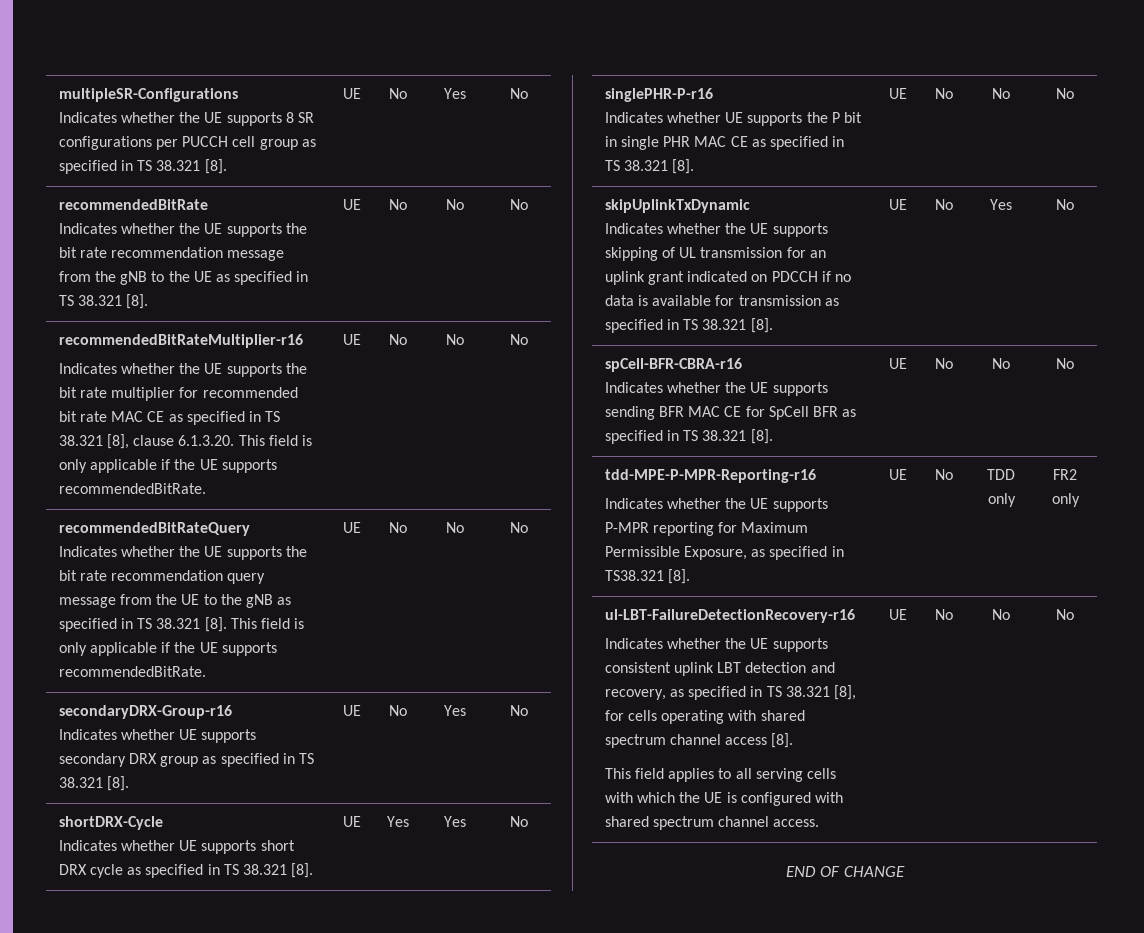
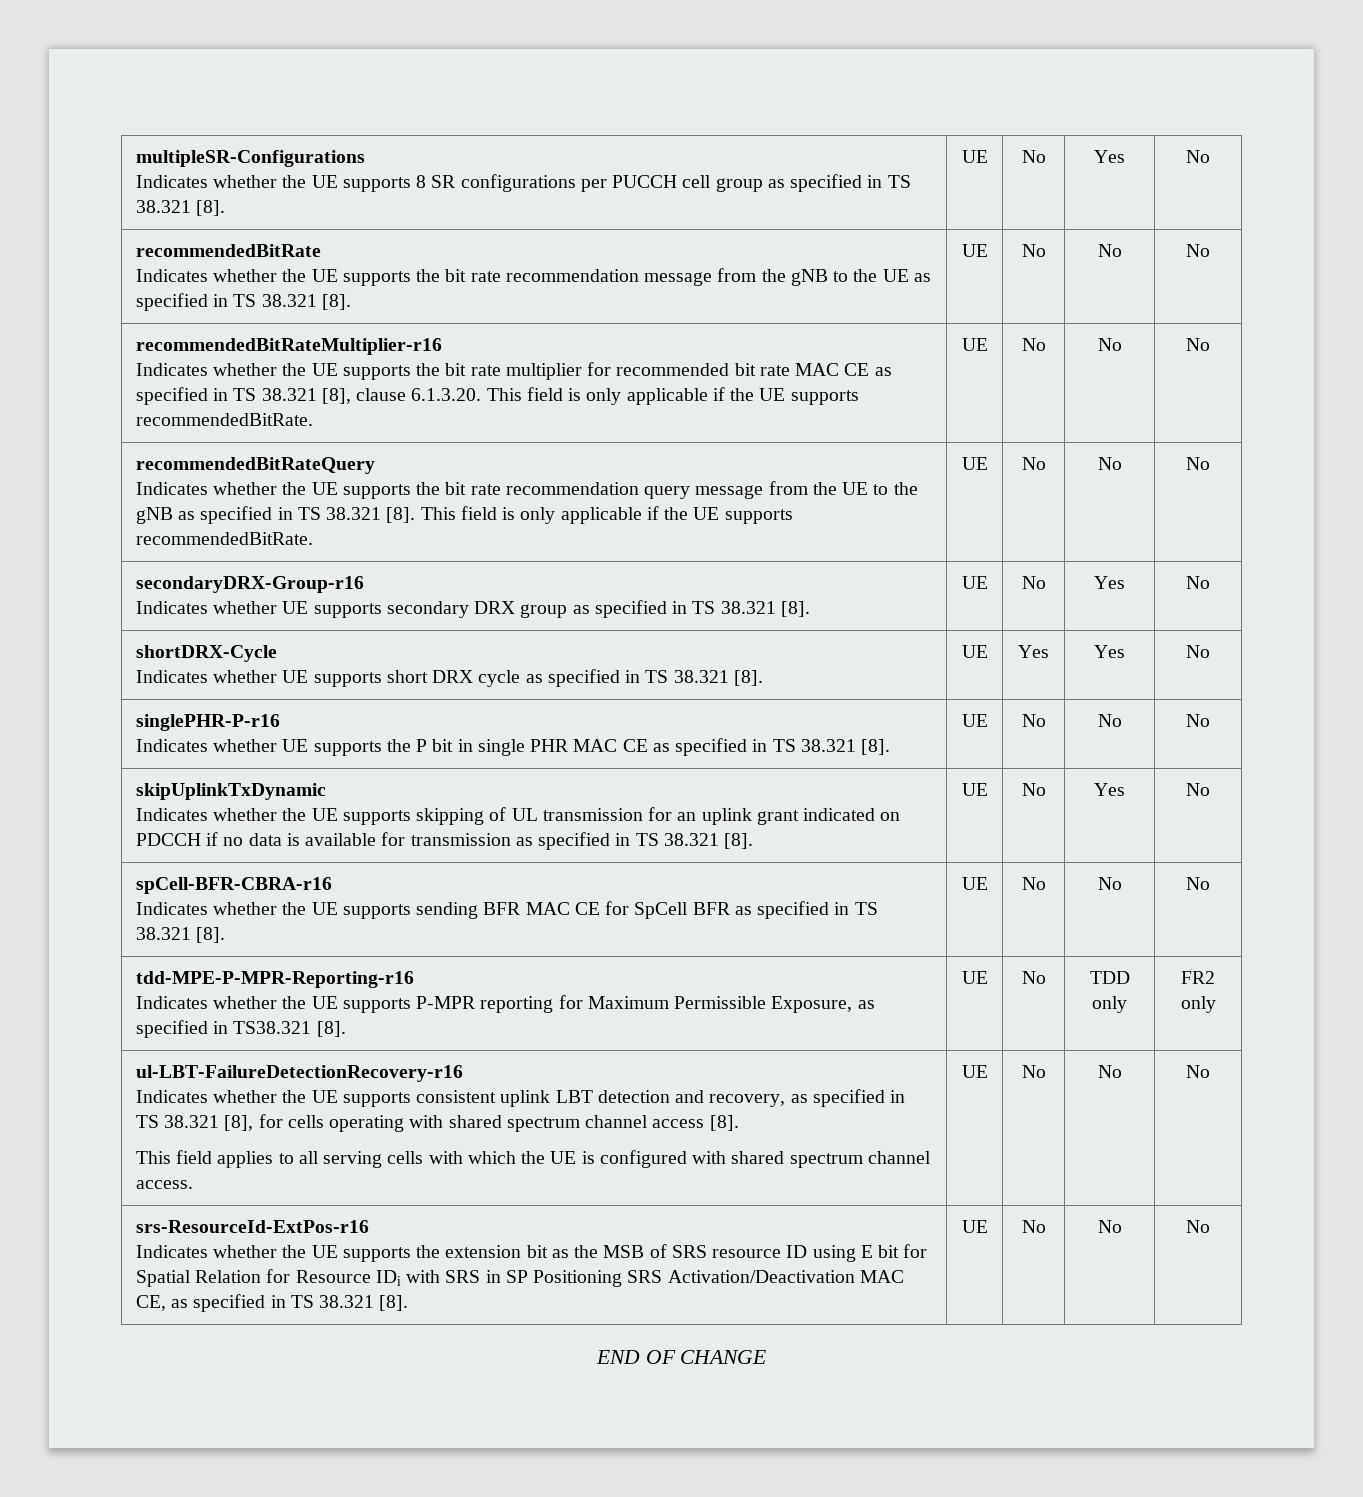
+ srs-ResourceId-ExtPos-r16
+ Indicates whether the UE supports the extension bit as the MSB of SRS resource ID using E bit for Spatial Relation for Resource IDi with SRS in SP Positioning SRS Activation/Deactivation MAC CE, as specified in TS 38.321 [8]. | UE | No | No | No

